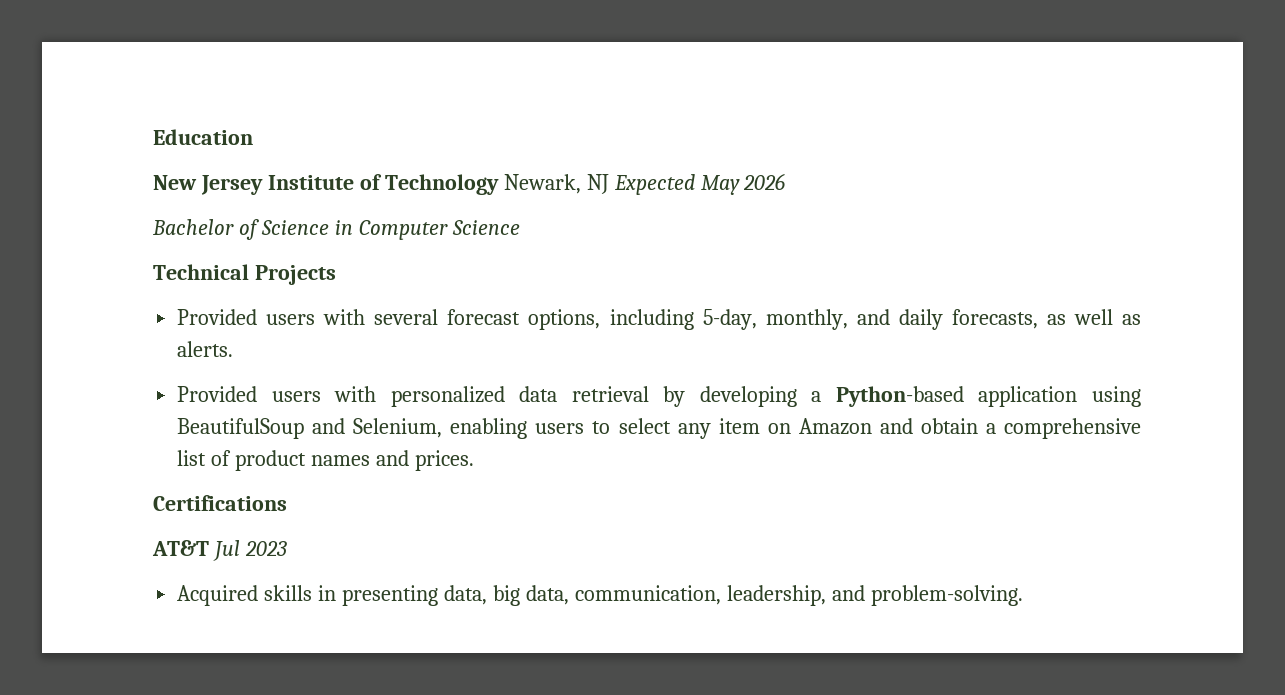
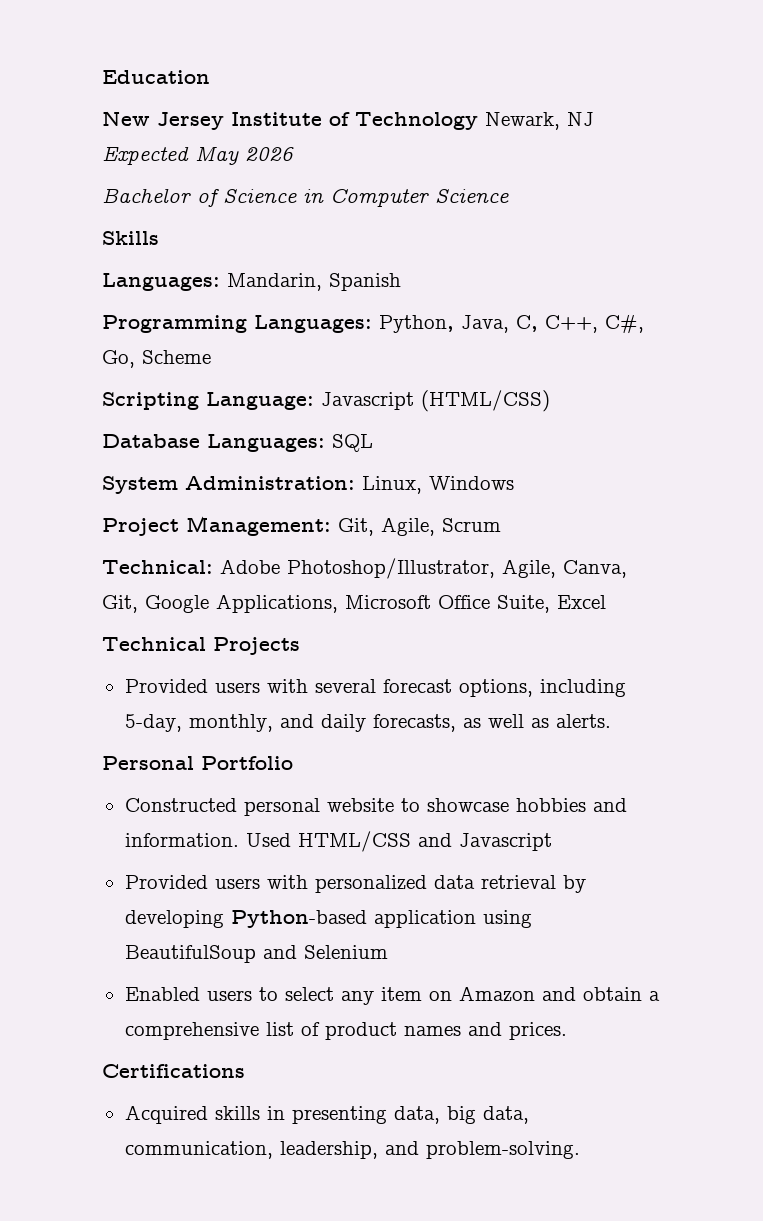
+ Skills
+ Languages: Mandarin, Spanish
+ Programming Languages: Python, Java, C, C++, C#, Go, Scheme
+ Scripting Language: Javascript (HTML/CSS)
+ Database Languages: SQL
+ System Administration: Linux, Windows
+ Project Management: Git, Agile, Scrum
+ Technical: Adobe Photoshop/Illustrator, Agile, Canva, Git, Google Applications, Microsoft Office Suite, Excel
+ Personal Portfolio
+ Constructed personal website to showcase hobbies and information. Used HTML/CSS and Javascript
- Provided users with personalized data retrieval by developing a Python-based application using BeautifulSoup and Selenium, enabling users to select any item on Amazon and obtain a comprehensive list of product names and prices.
+ Provided users with personalized data retrieval by developing Python-based application using BeautifulSoup and Selenium
+ Enabled users to select any item on Amazon and obtain a comprehensive list of product names and prices.
- AT&T Jul 2023

